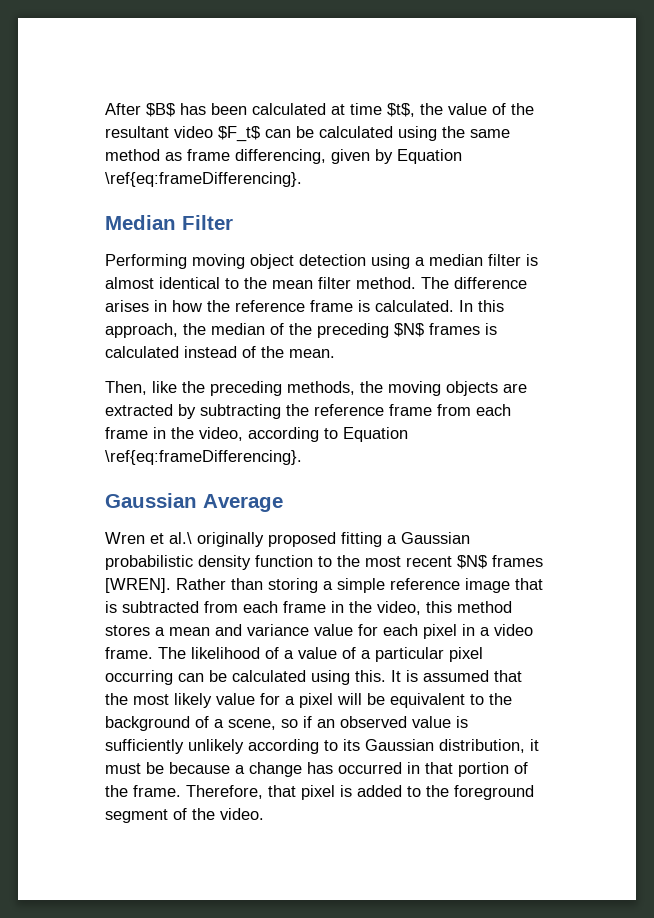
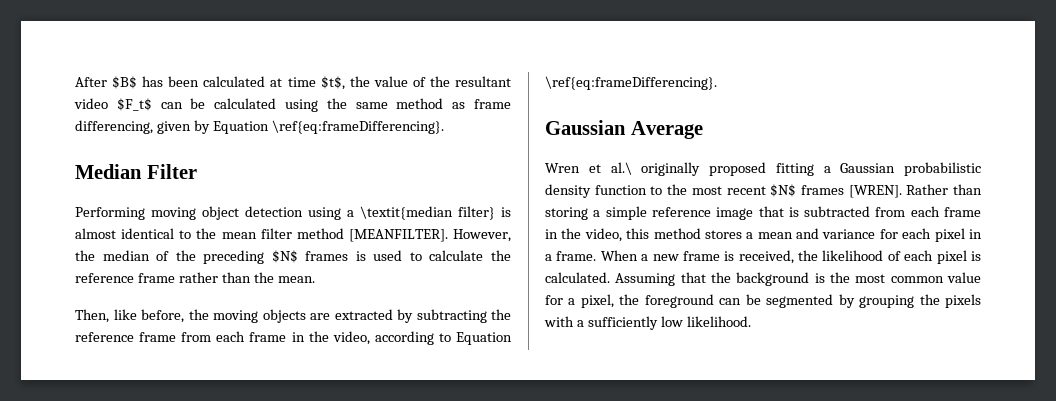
- Performing moving object detection using a median filter is almost identical to the mean filter method. The difference arises in how the reference frame is calculated. In this approach, the median of the preceding $N$ frames is calculated instead of the mean.
+ Performing moving object detection using a \textit{median filter} is almost identical to the mean filter method [MEANFILTER]. However, the median of the preceding $N$ frames is used to calculate the reference frame rather than the mean.
- Then, like the preceding methods, the moving objects are extracted by subtracting the reference frame from each frame in the video, according to Equation \ref{eq:frameDifferencing}.
+ Then, like before, the moving objects are extracted by subtracting the reference frame from each frame in the video, according to Equation \ref{eq:frameDifferencing}.
- Rather than storing a simple reference image that is subtracted from each frame in the video, this method stores a mean and variance value for each pixel in a video frame. The likelihood of a value of a particular pixel occurring can be calculated using this. It is assumed that the most likely value for a pixel will be equivalent to the background of a scene, so if an observed value is sufficiently unlikely according to its Gaussian distribution, it must be because a change has occurred in that portion of the frame. Therefore, that pixel is added to the foreground segment of the video.
+ Rather than storing a simple reference image that is subtracted from each frame in the video, this method stores a mean and variance for each pixel in a frame. When a new frame is received, the likelihood of each pixel is calculated. Assuming that the background is the most common value for a pixel, the foreground can be segmented by grouping the pixels with a sufficiently low likelihood.

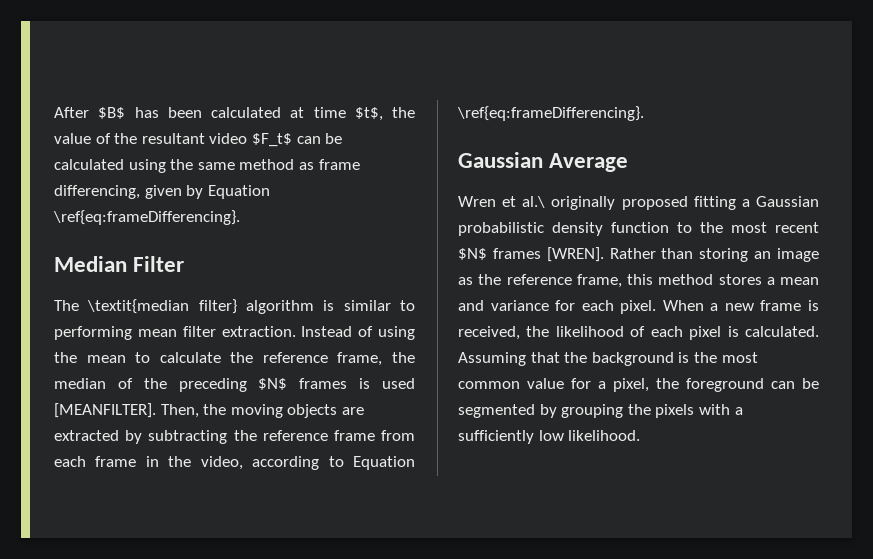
- Performing moving object detection using a \textit{median filter} is almost identical to the mean filter method [MEANFILTER]. However, the median of the preceding $N$ frames is used to calculate the reference frame rather than the mean.
- Then, like before, the moving objects are extracted by subtracting the reference frame from each frame in the video, according to Equation \ref{eq:frameDifferencing}.
+ The \textit{median filter} algorithm is similar to performing mean filter extraction. Instead of using the mean to calculate the reference frame, the median of the preceding $N$ frames is used [MEANFILTER]. Then, the moving objects are extracted by subtracting the reference frame from each frame in the video, according to Equation \ref{eq:frameDifferencing}.
- Rather than storing a simple reference image that is subtracted from each frame in the video, this method stores a mean and variance for each pixel in a frame.
+ Rather than storing an image as the reference frame, this method stores a mean and variance for each pixel.

